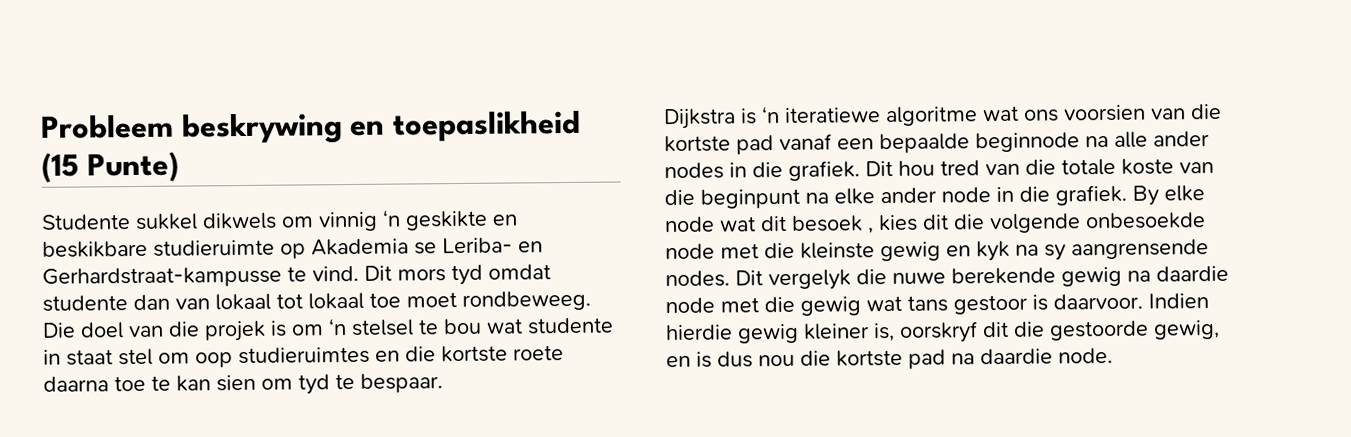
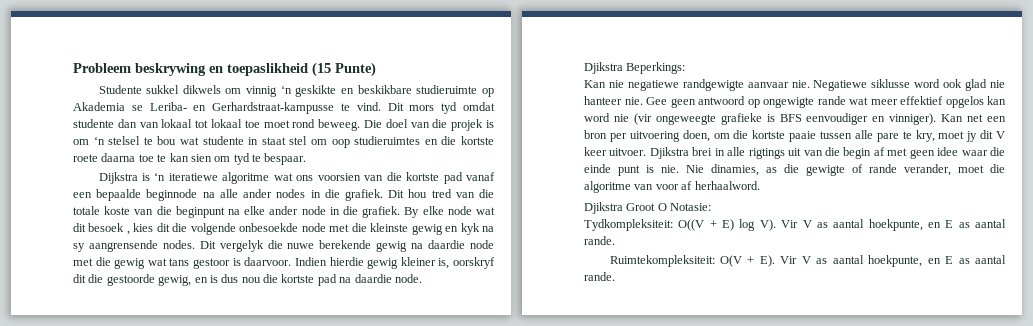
- Dit mors tyd omdat studente dan van lokaal tot lokaal toe moet rondbeweeg.
+ Dit mors tyd omdat studente dan van lokaal tot lokaal toe moet rond beweeg.
+ Djikstra Beperkings:
+ Kan nie negatiewe randgewigte aanvaar nie. Negatiewe siklusse word ook glad nie hanteer nie. Gee geen antwoord op ongewigte rande wat meer effektief opgelos kan word nie (vir ongeweegte grafieke is BFS eenvoudiger en vinniger). Kan net een bron per uitvoering doen, om die kortste paaie tussen alle pare te kry, moet jy dit V keer uitvoer. Djikstra brei in alle rigtings uit van die begin af met geen idee waar die einde punt is nie. Nie dinamies, as die gewigte of rande verander, moet die algoritme van voor af herhaalword.
+ Djikstra Groot O Notasie:
+ Tydkompleksiteit: O((V + E) log V). Vir V as aantal hoekpunte, en E as aantal rande.
+ Ruimtekompleksiteit: O(V + E). Vir V as aantal hoekpunte, en E as aantal rande.

